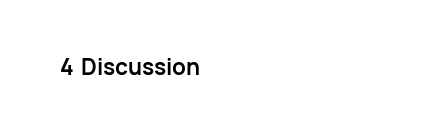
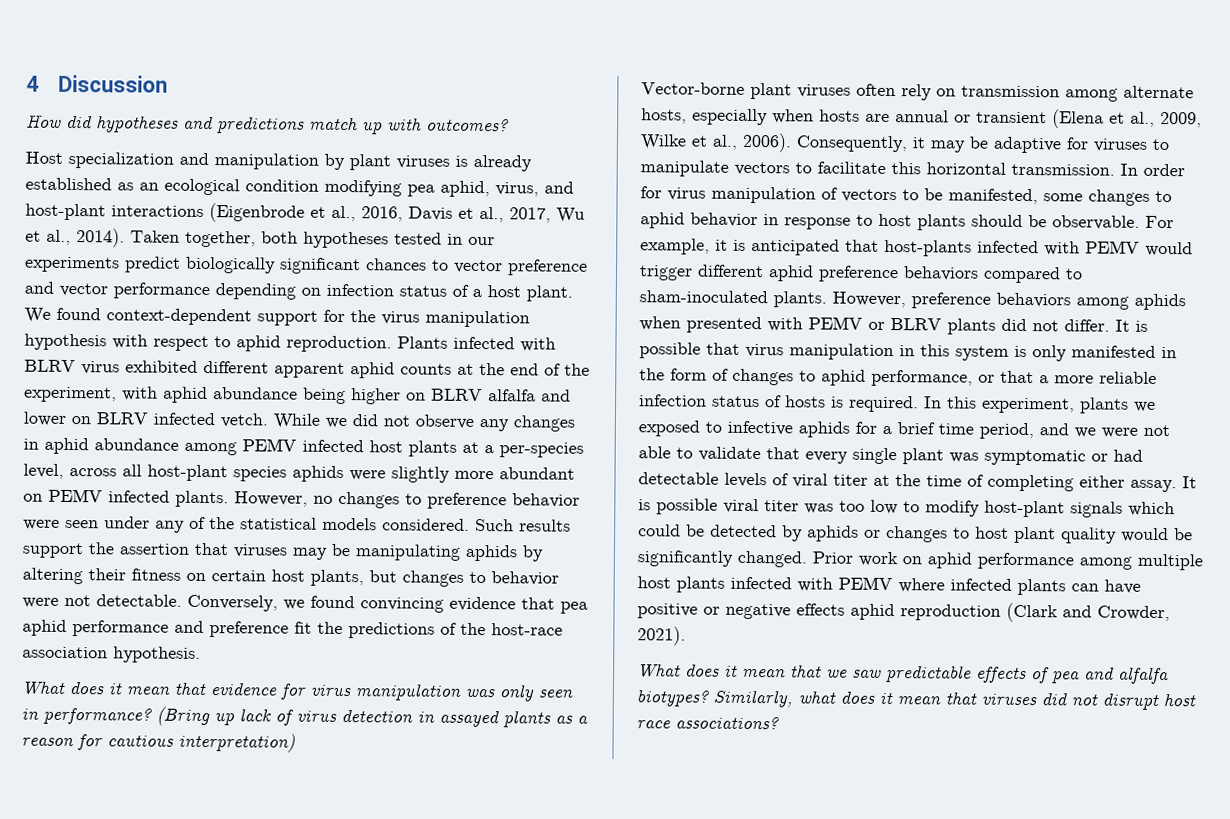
+ How did hypotheses and predictions match up with outcomes?
+ Host specialization and manipulation by plant viruses is already established as an ecological condition modifying pea aphid, virus, and host-plant interactions (Eigenbrode et al., 2016, Davis et al., 2017, Wu et al., 2014). Taken together, both hypotheses tested in our experiments predict biologically significant chances to vector preference and vector performance depending on infection status of a host plant. We found context-dependent support for the virus manipulation hypothesis with respect to aphid reproduction. Plants infected with BLRV virus exhibited different apparent aphid counts at the end of the experiment, with aphid abundance being higher on BLRV alfalfa and lower on BLRV infected vetch. While we did not observe any changes in aphid abundance among PEMV infected host plants at a per-species level, across all host-plant species aphids were slightly more abundant on PEMV infected plants. However, no changes to preference behavior were seen under any of the statistical models considered. Such results support the assertion that viruses may be manipulating aphids by altering their fitness on certain host plants, but changes to behavior were not detectable. Conversely, we found convincing evidence that pea aphid performance and preference fit the predictions of the host-race association hypothesis.
+ What does it mean that evidence for virus manipulation was only seen in performance? (Bring up lack of virus detection in assayed plants as a reason for cautious interpretation)
+ Vector-borne plant viruses often rely on transmission among alternate hosts, especially when hosts are annual or transient (Elena et al., 2009, Wilke et al., 2006). Consequently, it may be adaptive for viruses to manipulate vectors to facilitate this horizontal transmission. In order for virus manipulation of vectors to be manifested, some changes to aphid behavior in response to host plants should be observable. For example, it is anticipated that host-plants infected with PEMV would trigger different aphid preference behaviors compared to sham-inoculated plants. However, preference behaviors among aphids when presented with PEMV or BLRV plants did not differ. It is possible that virus manipulation in this system is only manifested in the form of changes to aphid performance, or that a more reliable infection status of hosts is required. In this experiment, plants we exposed to infective aphids for a brief time period, and we were not able to validate that every single plant was symptomatic or had detectable levels of viral titer at the time of completing either assay. It is possible viral titer was too low to modify host-plant signals which could be detected by aphids or changes to host plant quality would be significantly changed. Prior work on aphid performance among multiple host plants infected with PEMV where infected plants can have positive or negative effects aphid reproduction (Clark and Crowder, 2021).
+ What does it mean that we saw predictable effects of pea and alfalfa biotypes? Similarly, what does it mean that viruses did not disrupt host race associations?

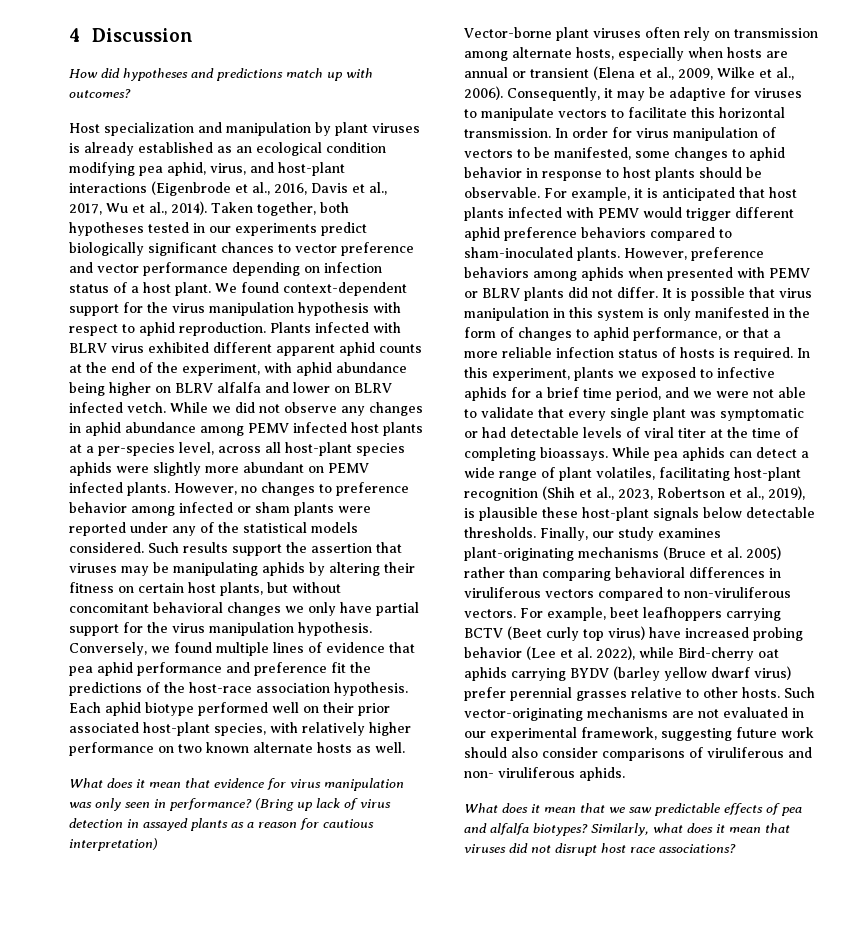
- However, no changes to preference behavior were seen under any of the statistical models considered.
+ However, no changes to preference behavior among infected or sham plants were reported under any of the statistical models considered.
- Such results support the assertion that viruses may be manipulating aphids by altering their fitness on certain host plants, but changes to behavior were not detectable. Conversely, we found convincing evidence that pea aphid performance and preference fit the predictions of the host-race association hypothesis.
+ Such results support the assertion that viruses may be manipulating aphids by altering their fitness on certain host plants, but without concomitant behavioral changes we only have partial support for the virus manipulation hypothesis. Conversely, we found multiple lines of evidence that pea aphid performance and preference fit the predictions of the host-race association hypothesis. Each aphid biotype performed well on their prior associated host-plant species, with relatively higher performance on two known alternate hosts as well.
- For example, it is anticipated that host-plants infected with PEMV would trigger different aphid preference behaviors compared to sham-inoculated plants.
+ For example, it is anticipated that host plants infected with PEMV would trigger different aphid preference behaviors compared to sham-inoculated plants.
- In this experiment, plants we exposed to infective aphids for a brief time period, and we were not able to validate that every single plant was symptomatic or had detectable levels of viral titer at the time of completing either assay. It is possible viral titer was too low to modify host-plant signals which could be detected by aphids or changes to host plant quality would be significantly changed. Prior work on aphid performance among multiple host plants infected with PEMV where infected plants can have positive or negative effects aphid reproduction (Clark and Crowder, 2021).
+ In this experiment, plants we exposed to infective aphids for a brief time period, and we were not able to validate that every single plant was symptomatic or had detectable levels of viral titer at the time of completing bioassays. While pea aphids can detect a wide range of plant volatiles, facilitating host-plant recognition (Shih et al., 2023, Robertson et al., 2019), is plausible these host-plant signals below detectable thresholds. Finally, our study examines plant-originating mechanisms (Bruce et al. 2005) rather than comparing behavioral differences in viruliferous vectors compared to non-viruliferous vectors. For example, beet leafhoppers carrying BCTV (Beet curly top virus) have increased probing behavior (Lee et al. 2022), while Bird-cherry oat aphids carrying BYDV (barley yellow dwarf virus) prefer perennial grasses relative to other hosts. Such vector-originating mechanisms are not evaluated in our experimental framework, suggesting future work should also consider comparisons of viruliferous and non- viruliferous aphids.

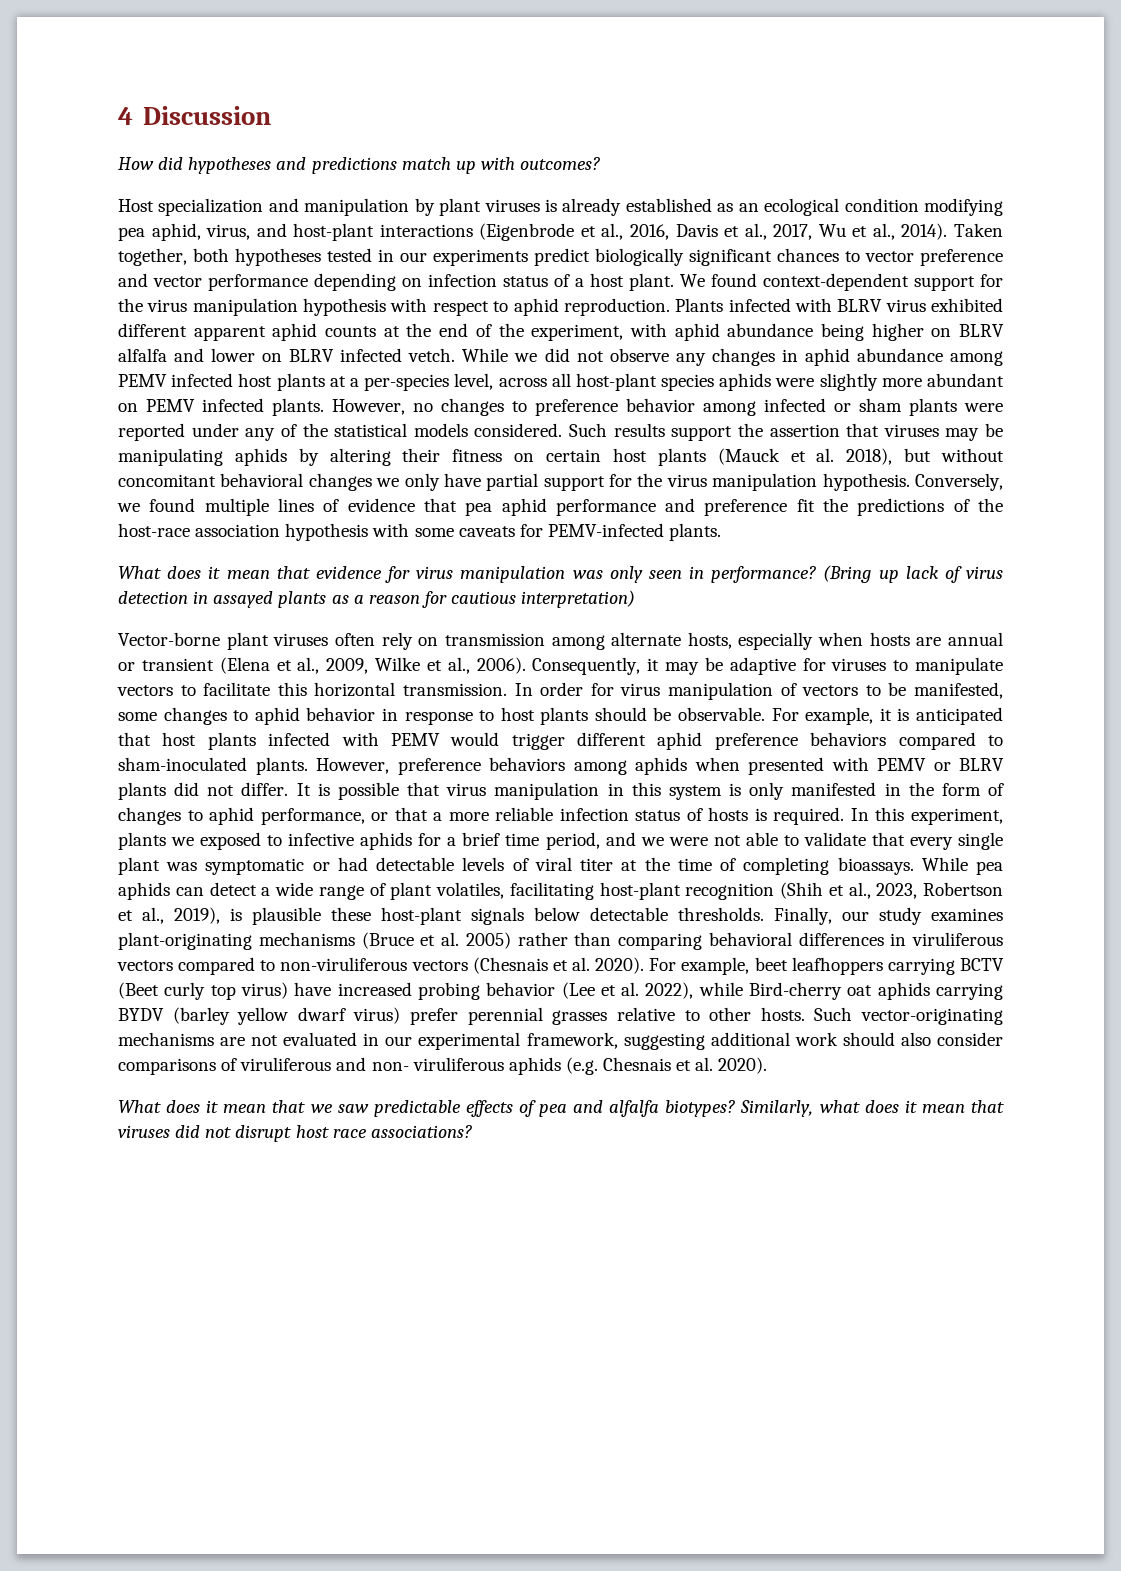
- Such results support the assertion that viruses may be manipulating aphids by altering their fitness on certain host plants, but without concomitant behavioral changes we only have partial support for the virus manipulation hypothesis.
+ Such results support the assertion that viruses may be manipulating aphids by altering their fitness on certain host plants (Mauck et al. 2018), but without concomitant behavioral changes we only have partial support for the virus manipulation hypothesis.
- Conversely, we found multiple lines of evidence that pea aphid performance and preference fit the predictions of the host-race association hypothesis. Each aphid biotype performed well on their prior associated host-plant species, with relatively higher performance on two known alternate hosts as well.
+ Conversely, we found multiple lines of evidence that pea aphid performance and preference fit the predictions of the host-race association hypothesis with some caveats for PEMV-infected plants.
- Finally, our study examines plant-originating mechanisms (Bruce et al. 2005) rather than comparing behavioral differences in viruliferous vectors compared to non-viruliferous vectors.
+ Finally, our study examines plant-originating mechanisms (Bruce et al. 2005) rather than comparing behavioral differences in viruliferous vectors compared to non-viruliferous vectors (Chesnais et al. 2020).
- Such vector-originating mechanisms are not evaluated in our experimental framework, suggesting future work should also consider comparisons of viruliferous and non- viruliferous aphids.
+ Such vector-originating mechanisms are not evaluated in our experimental framework, suggesting additional work should also consider comparisons of viruliferous and non- viruliferous aphids (e.g. Chesnais et al. 2020).

